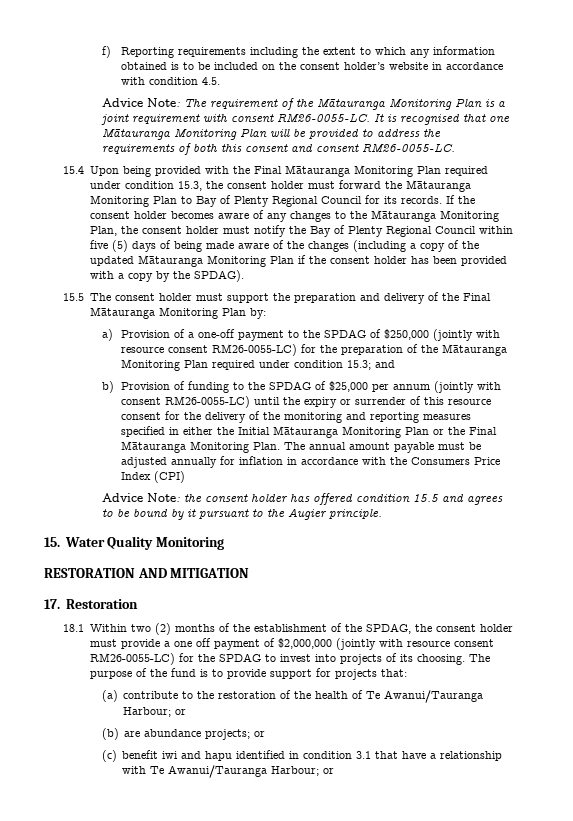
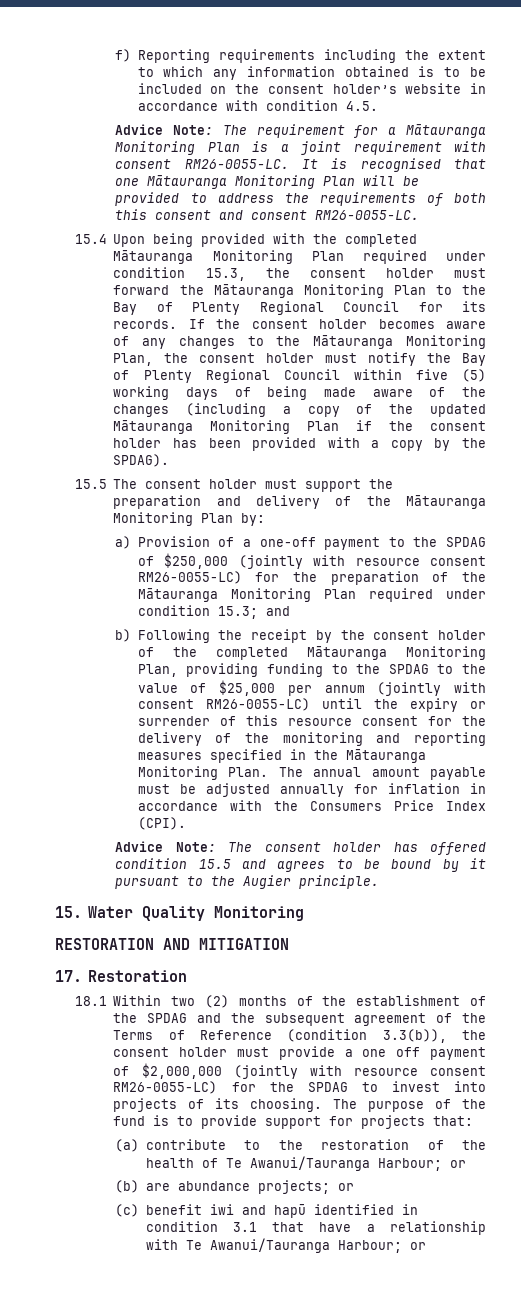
- Advice Note: The requirement of the Mātauranga Monitoring Plan is a joint requirement with consent RM26-0055-LC.
+ Advice Note: The requirement for a Mātauranga Monitoring Plan is a joint requirement with consent RM26-0055-LC.
- 15.4 Upon being provided with the Final Mātauranga Monitoring Plan required under condition 15.3, the consent holder must forward the Mātauranga Monitoring Plan to Bay of Plenty Regional Council for its records.
+ 15.4 Upon being provided with the completed Mātauranga Monitoring Plan required under condition 15.3, the consent holder must forward the Mātauranga Monitoring Plan to the Bay of Plenty Regional Council for its records.
- If the consent holder becomes aware of any changes to the Mātauranga Monitoring Plan, the consent holder must notify the Bay of Plenty Regional Council within five (5) days of being made aware of the changes (including a copy of the updated Mātauranga Monitoring Plan if the consent holder has been provided with a copy by the SPDAG).
+ If the consent holder becomes aware of any changes to the Mātauranga Monitoring Plan, the consent holder must notify the Bay of Plenty Regional Council within five (5) working days of being made aware of the changes (including a copy of the updated Mātauranga Monitoring Plan if the consent holder has been provided with a copy by the SPDAG).
- 15.5 The consent holder must support the preparation and delivery of the Final Mātauranga Monitoring Plan by:
+ 15.5 The consent holder must support the preparation and delivery of the Mātauranga Monitoring Plan by:
- b) Provision of funding to the SPDAG of $25,000 per annum (jointly with consent RM26-0055-LC) until the expiry or surrender of this resource consent for the delivery of the monitoring and reporting measures specified in either the Initial Mātauranga Monitoring Plan or the Final Mātauranga Monitoring Plan.
+ b) Following the receipt by the consent holder of the completed Mātauranga Monitoring Plan, providing funding to the SPDAG to the value of $25,000 per annum (jointly with consent RM26-0055-LC) until the expiry or surrender of this resource consent for the delivery of the monitoring and reporting measures specified in the Mātauranga Monitoring Plan.
- The annual amount payable must be adjusted annually for inflation in accordance with the Consumers Price Index (CPI)
- Advice Note: the consent holder has offered condition 15.5 and agrees to be bound by it pursuant to the Augier principle.
+ The annual amount payable must be adjusted annually for inflation in accordance with the Consumers Price Index (CPI).
+ Advice Note: The consent holder has offered condition 15.5 and agrees to be bound by it pursuant to the Augier principle.
- 18.1 Within two (2) months of the establishment of the SPDAG, the consent holder must provide a one off payment of $2,000,000 (jointly with resource consent RM26-0055-LC) for the SPDAG to invest into projects of its choosing.
+ 18.1 Within two (2) months of the establishment of the SPDAG and the subsequent agreement of the Terms of Reference (condition 3.3(b)), the consent holder must provide a one off payment of $2,000,000 (jointly with resource consent RM26-0055-LC) for the SPDAG to invest into projects of its choosing.
- (c) benefit iwi and hapu identified in condition 3.1 that have a relationship with Te Awanui/Tauranga Harbour; or
+ (c) benefit iwi and hapū identified in condition 3.1 that have a relationship with Te Awanui/Tauranga Harbour; or

